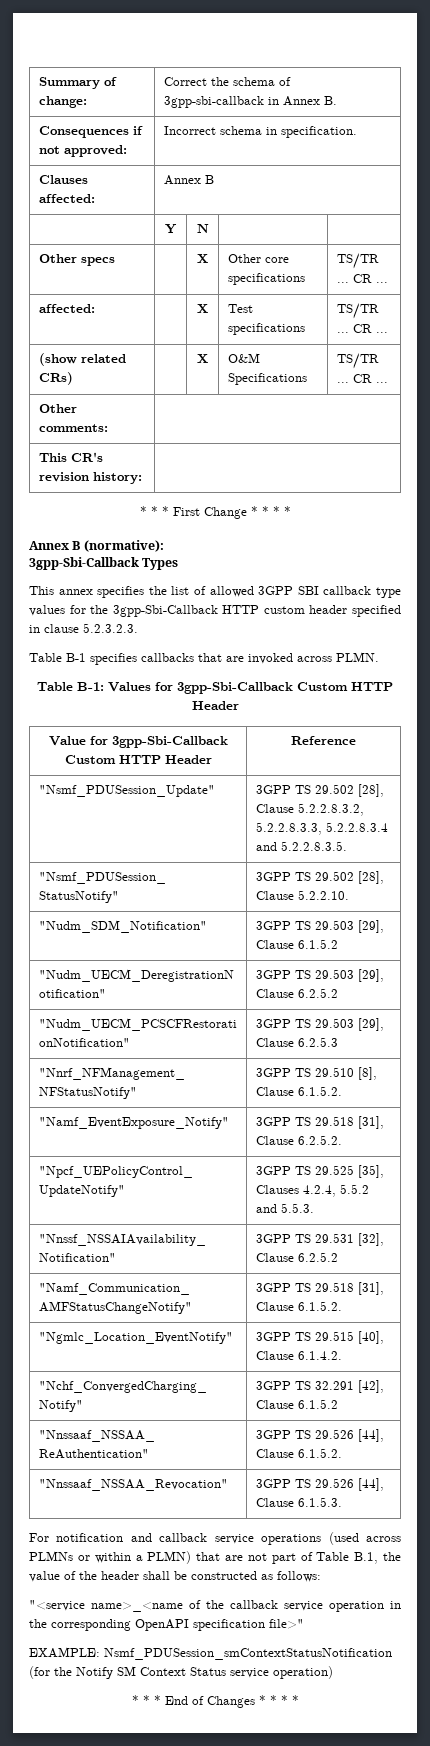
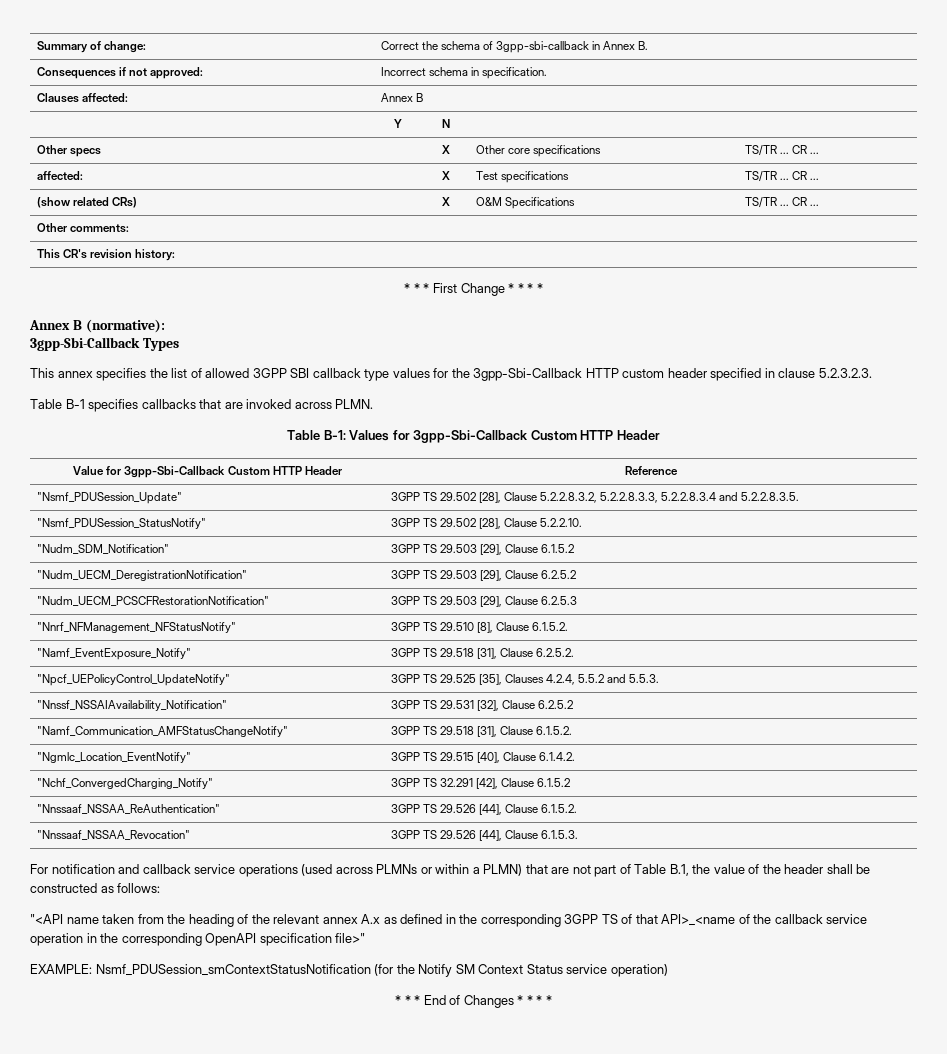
- "<service name>_<name of the callback service operation in the corresponding OpenAPI specification file>"
+ "<API name taken from the heading of the relevant annex A.x as defined in the corresponding 3GPP TS of that API>_<name of the callback service operation in the corresponding OpenAPI specification file>"

